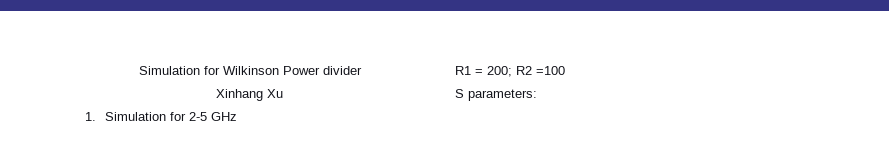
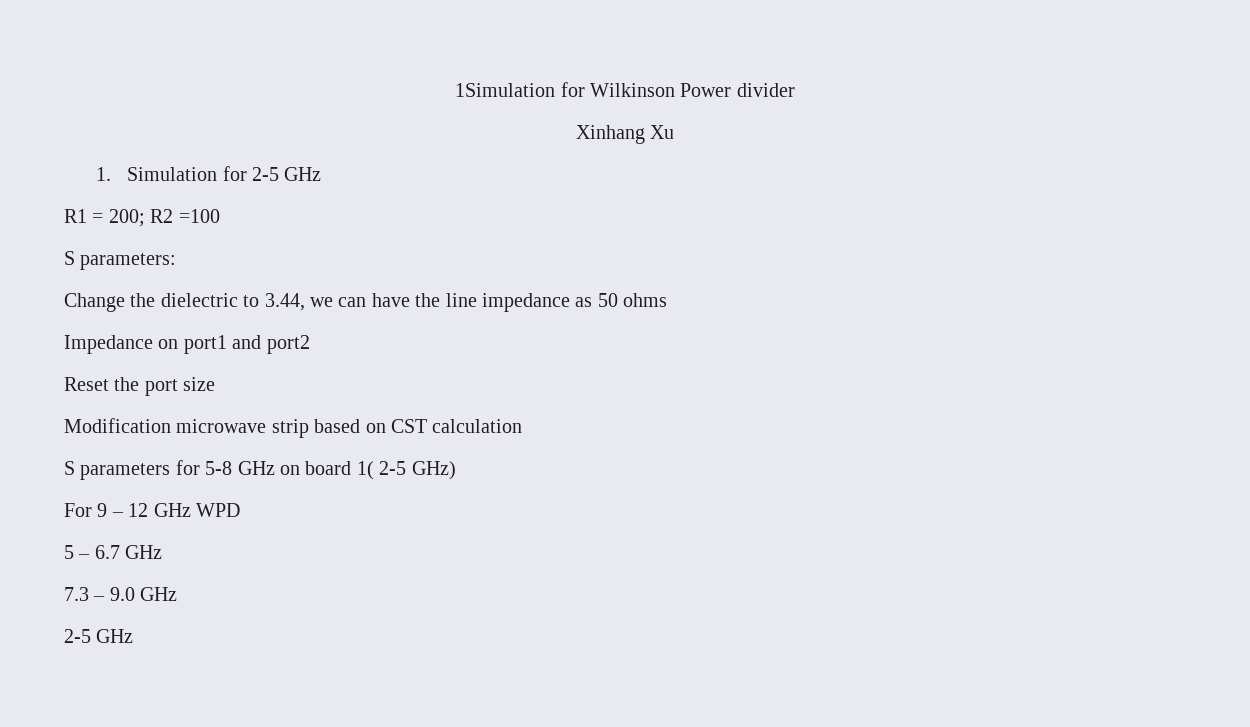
- Simulation for Wilkinson Power divider
+ 1Simulation for Wilkinson Power divider
+ Change the dielectric to 3.44, we can have the line impedance as 50 ohms
+ Impedance on port1 and port2
+ Reset the port size
+ Modification microwave strip based on CST calculation
+ S parameters for 5-8 GHz on board 1( 2-5 GHz)
+ For 9 – 12 GHz WPD
+ 5 – 6.7 GHz
+ 7.3 – 9.0 GHz
+ 2-5 GHz

